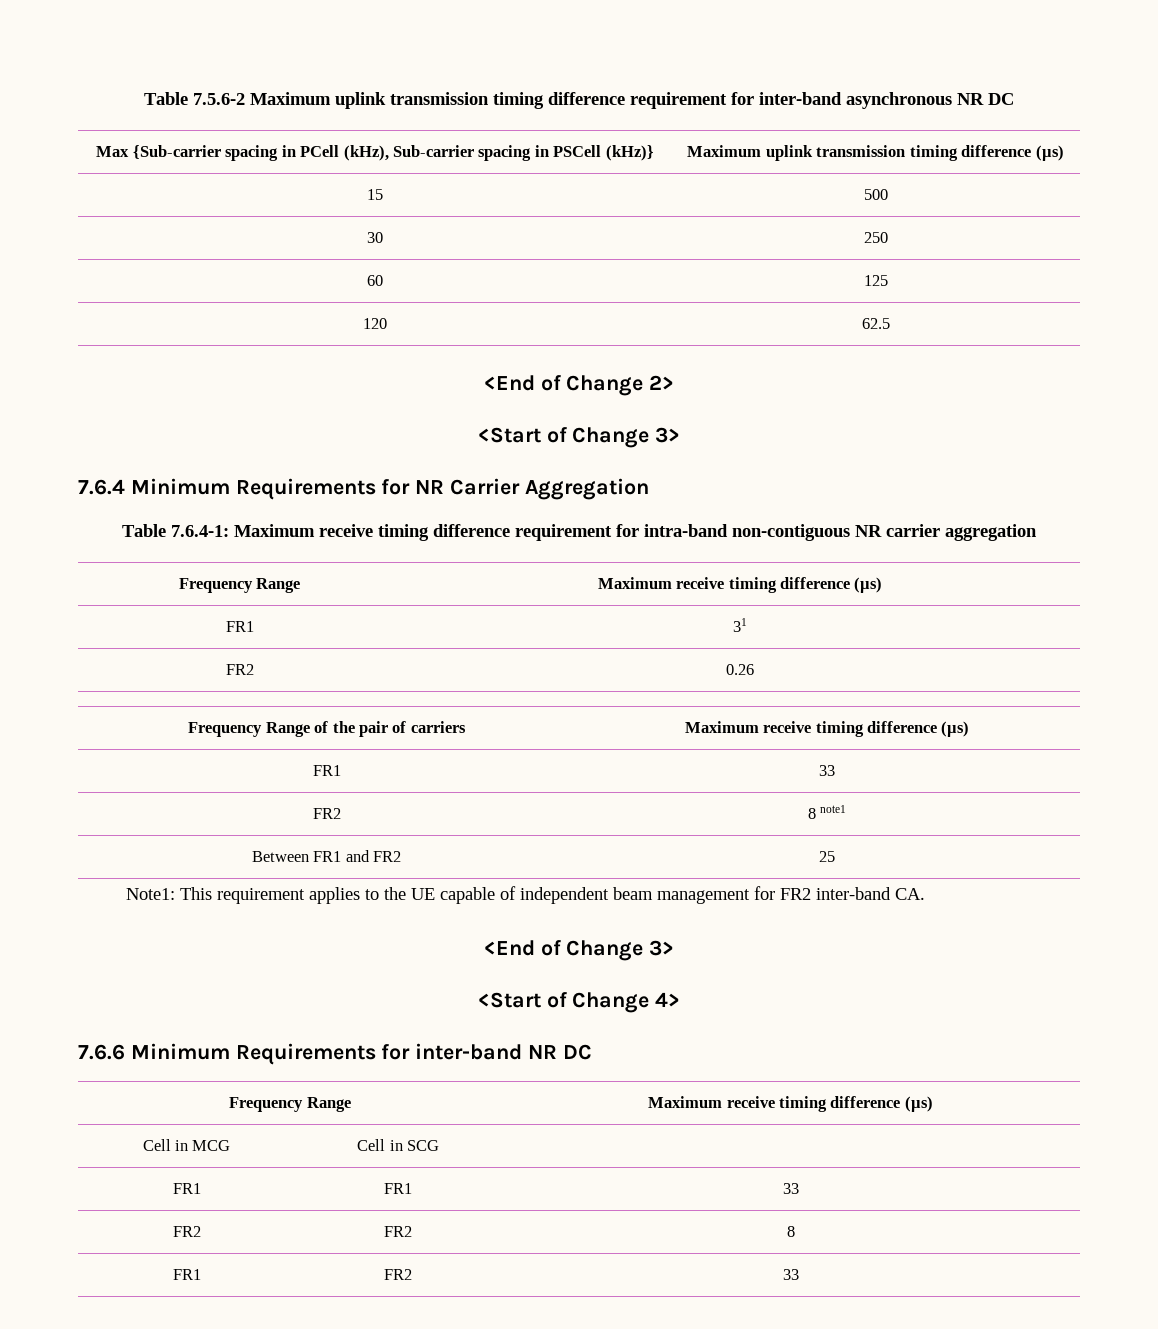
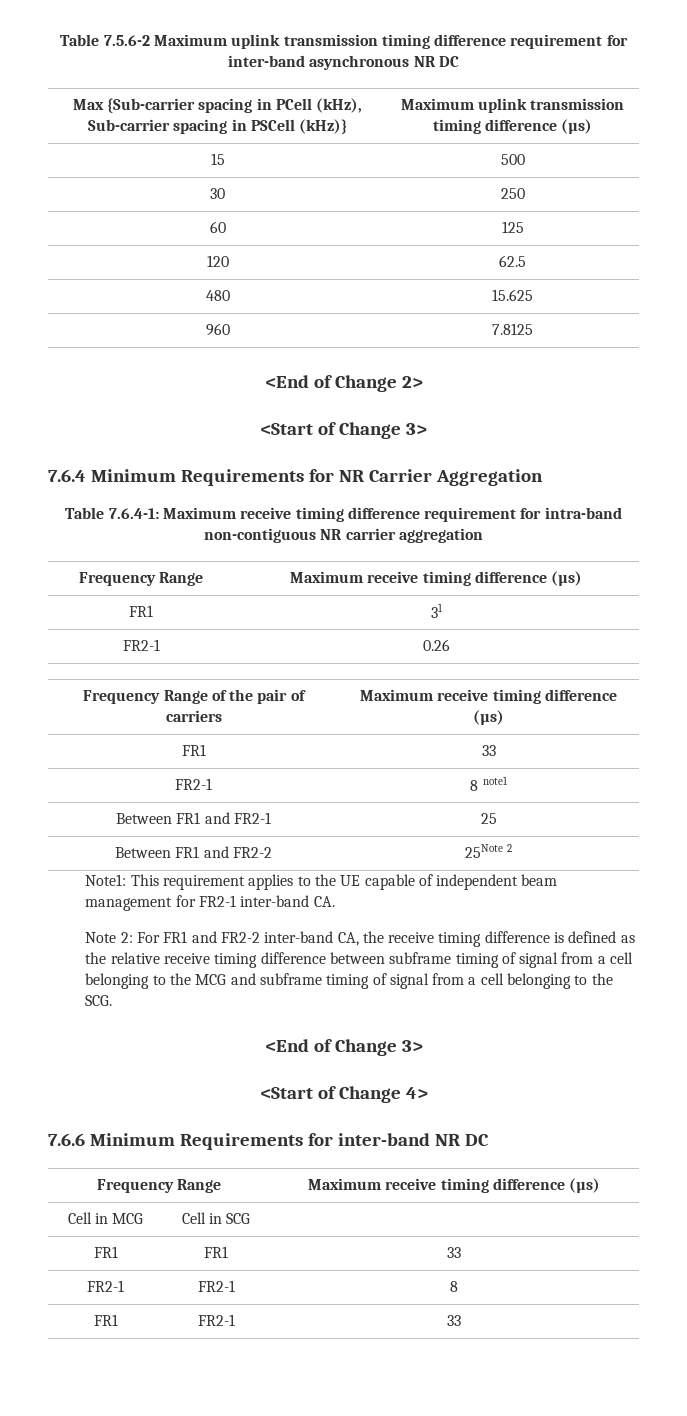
+ 480 | 15.625
+ 960 | 7.8125
- FR2 | 0.26
+ FR2-1 | 0.26
- FR2 | 8 note1
+ FR2-1 | 8 note1
- Between FR1 and FR2 | 25
+ Between FR1 and FR2-1 | 25
+ Between FR1 and FR2-2 | 25Note 2
- Note1: This requirement applies to the UE capable of independent beam management for FR2 inter-band CA.
+ Note1: This requirement applies to the UE capable of independent beam management for FR2-1 inter-band CA.
+ Note 2: For FR1 and FR2-2 inter-band CA, the receive timing difference is defined as the relative receive timing difference between subframe timing of signal from a cell belonging to the MCG and subframe timing of signal from a cell belonging to the SCG.
- FR2 | FR2 | 8
+ FR2-1 | FR2-1 | 8
- FR1 | FR2 | 33
+ FR1 | FR2-1 | 33

